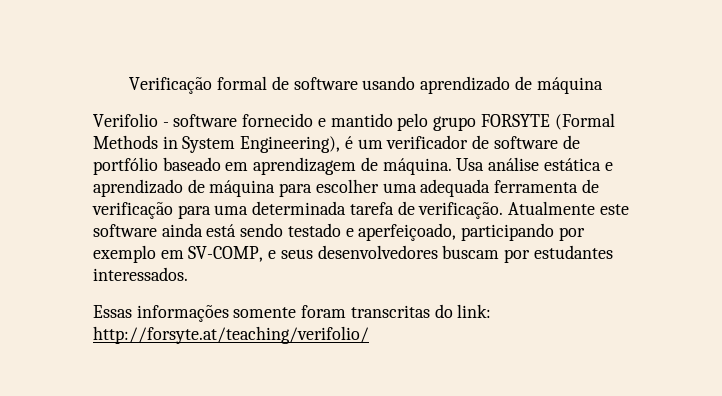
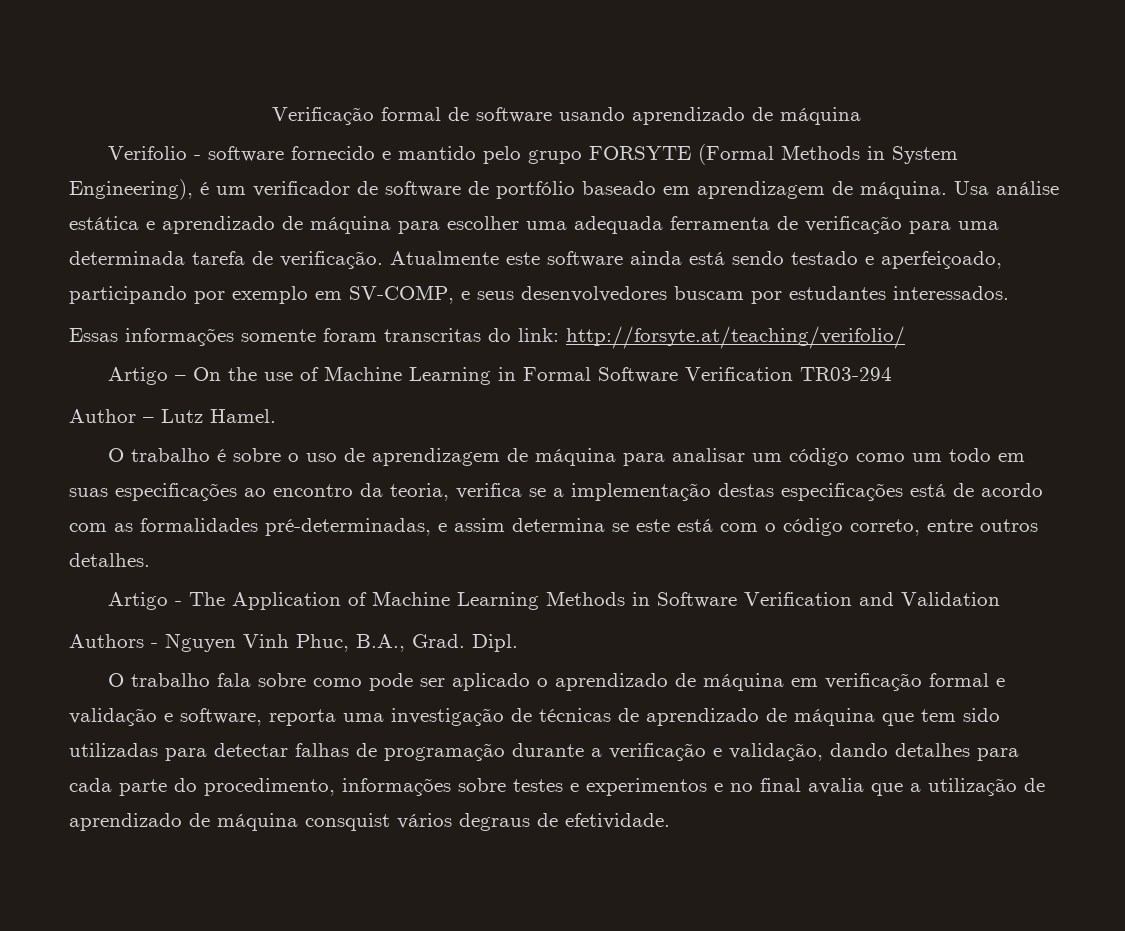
+ Artigo – On the use of Machine Learning in Formal Software Verification TR03-294
+ Author – Lutz Hamel.
+ O trabalho é sobre o uso de aprendizagem de máquina para analisar um código como um todo em suas especificações ao encontro da teoria, verifica se a implementação destas especificações está de acordo com as formalidades pré-determinadas, e assim determina se este está com o código correto, entre outros detalhes.
+ Artigo - The Application of Machine Learning Methods in Software Verification and Validation
+ Authors - Nguyen Vinh Phuc, B.A., Grad. Dipl.
+ O trabalho fala sobre como pode ser aplicado o aprendizado de máquina em verificação formal e validação e software, reporta uma investigação de técnicas de aprendizado de máquina que tem sido utilizadas para detectar falhas de programação durante a verificação e validação, dando detalhes para cada parte do procedimento, informações sobre testes e experimentos e no final avalia que a utilização de aprendizado de máquina consquist vários degraus de efetividade.

